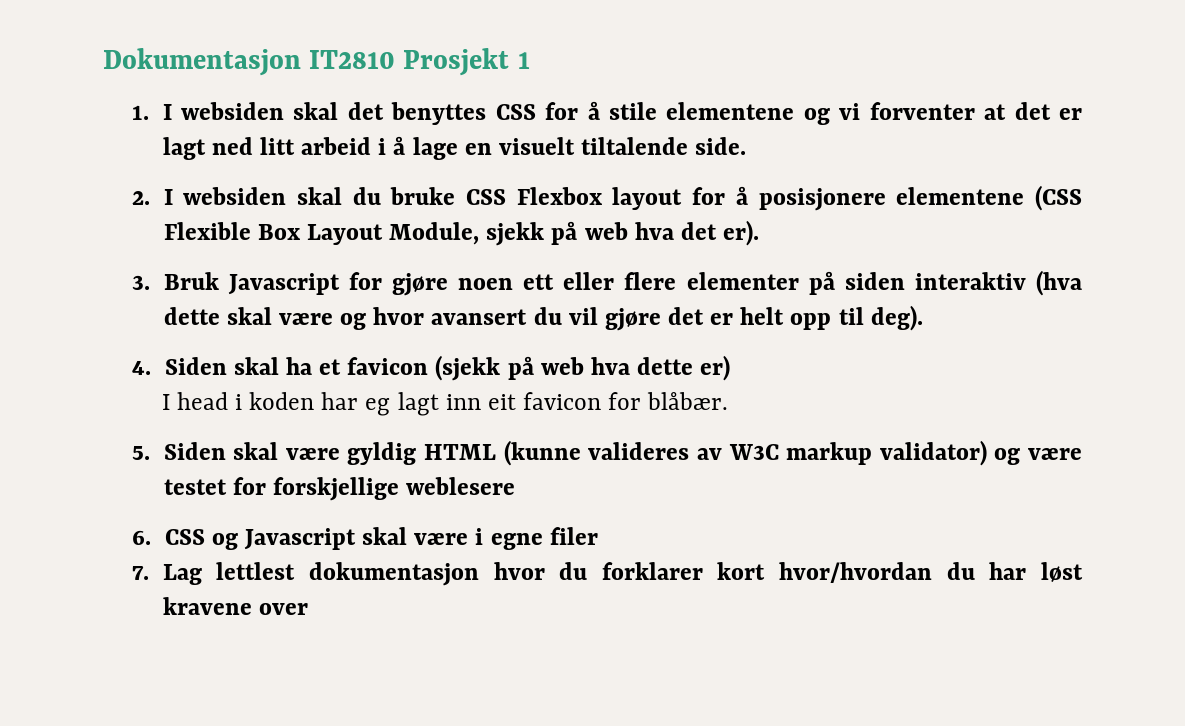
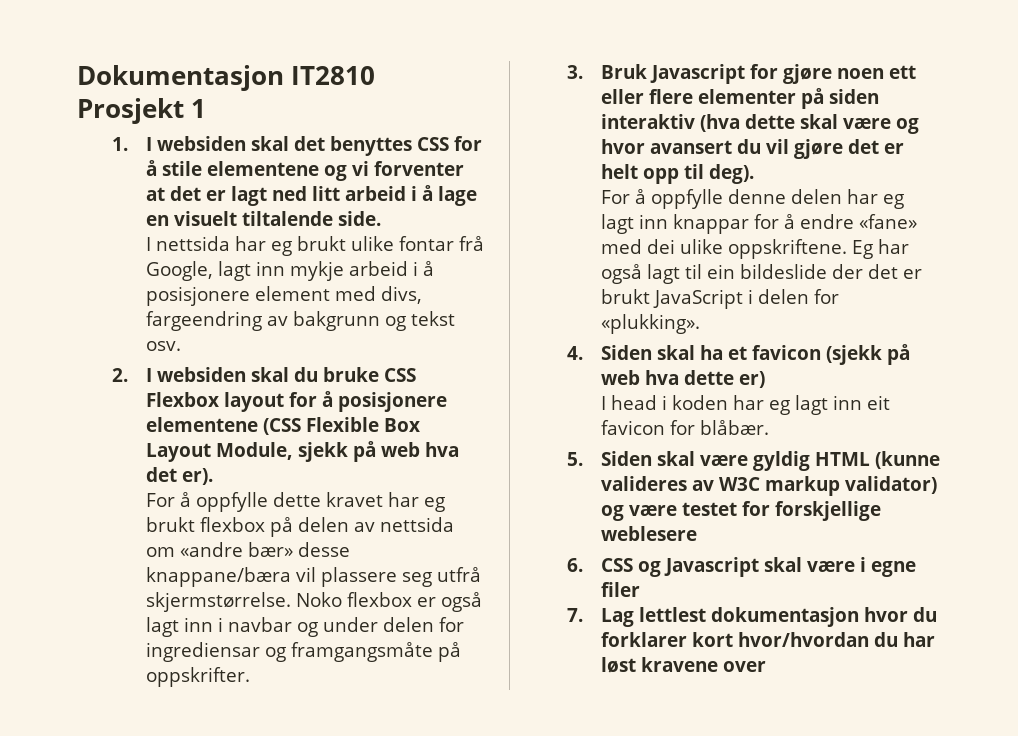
+ I nettsida har eg brukt ulike fontar frå Google, lagt inn mykje arbeid i å posisjonere element med divs, fargeendring av bakgrunn og tekst osv.
+ For å oppfylle dette kravet har eg brukt flexbox på delen av nettsida om «andre bær» desse knappane/bæra vil plassere seg utfrå skjermstørrelse. Noko flexbox er også lagt inn i navbar og under delen for ingrediensar og framgangsmåte på oppskrifter.
+ For å oppfylle denne delen har eg lagt inn knappar for å endre «fane» med dei ulike oppskriftene. Eg har også lagt til ein bildeslide der det er brukt JavaScript i delen for «plukking».

